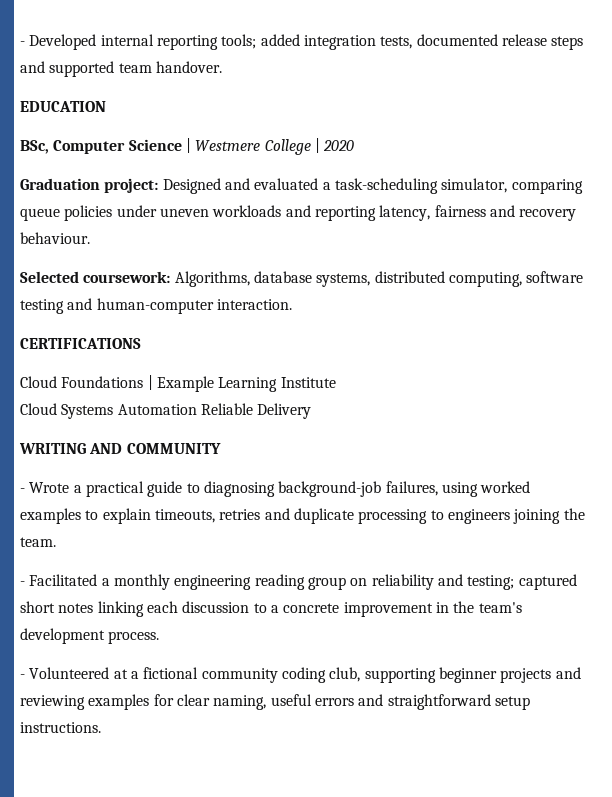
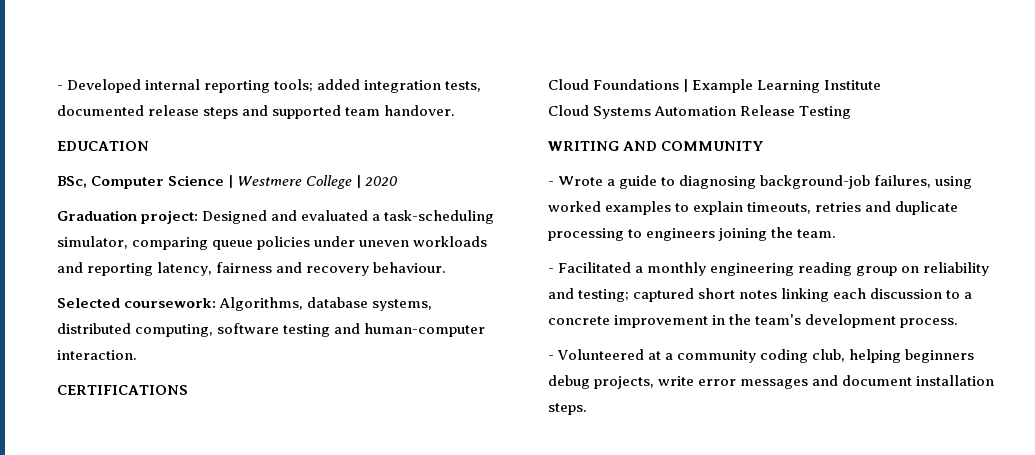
- Cloud Systems Automation Reliable Delivery
+ Cloud Systems Automation Release Testing
- - Wrote a practical guide to diagnosing background-job failures, using worked examples to explain timeouts, retries and duplicate processing to engineers joining the team.
+ - Wrote a guide to diagnosing background-job failures, using worked examples to explain timeouts, retries and duplicate processing to engineers joining the team.
- - Volunteered at a fictional community coding club, supporting beginner projects and reviewing examples for clear naming, useful errors and straightforward setup instructions.
+ - Volunteered at a community coding club, helping beginners debug projects, write error messages and document installation steps.

